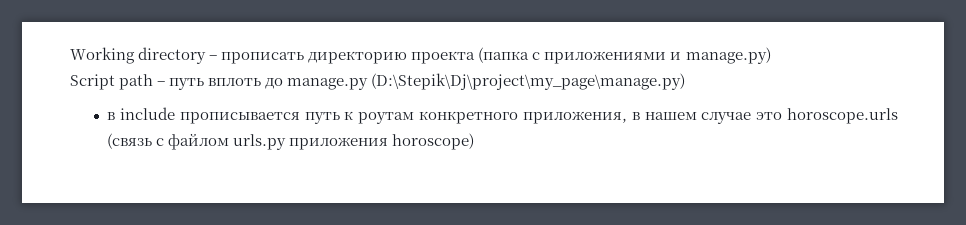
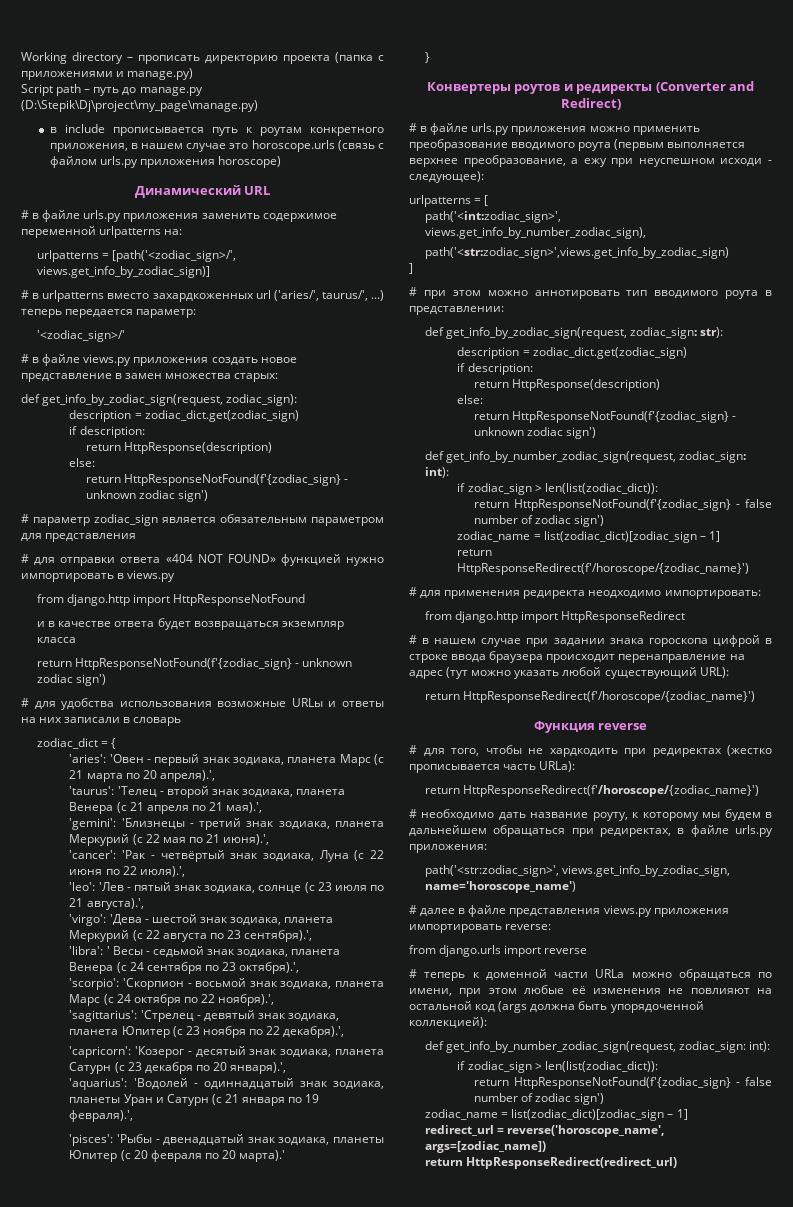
- Script path – путь вплоть до manage.py (D:\Stepik\Dj\project\my_page\manage.py)
+ Script path – путь до manage.py (D:\Stepik\Dj\project\my_page\manage.py)
+ Динамический URL
+ # в файле urls.py приложения заменить содержимое переменной urlpatterns на:
+ urlpatterns = [path('<zodiac_sign>/', views.get_info_by_zodiac_sign)]
+ # в urlpatterns вместо захардкоженных url ('aries/', taurus/', ...) теперь передается параметр:
+ '<zodiac_sign>/'
+ # в файле views.py приложения создать новое представление в замен множества старых:
+ def get_info_by_zodiac_sign(request, zodiac_sign):
+ description = zodiac_dict.get(zodiac_sign)
+ if description:
+ return HttpResponse(description)
+ else:
+ return HttpResponseNotFound(f'{zodiac_sign} - unknown zodiac sign')
+ # параметр zodiac_sign является обязательным параметром для представления
+ # для отправки ответа «404 NOT FOUND» функцией нужно импортировать в views.py
+ from django.http import HttpResponseNotFound
+ и в качестве ответа будет возвращаться экземпляр класса
+ return HttpResponseNotFound(f'{zodiac_sign} - unknown zodiac sign')
+ # для удобства использования возможные URLы и ответы на них записали в словарь
+ zodiac_dict = {
+ 'aries': 'Овен - первый знак зодиака, планета Марс (с 21 марта по 20 апреля).',
+ 'taurus': 'Телец - второй знак зодиака, планета Венера (с 21 апреля по 21 мая).',
+ 'gemini': 'Близнецы - третий знак зодиака, планета Меркурий (с 22 мая по 21 июня).',
+ 'cancer': 'Рак - четвёртый знак зодиака, Луна (с 22 июня по 22 июля).',
+ 'leo': 'Лев - пятый знак зодиака, солнце (с 23 июля по 21 августа).',
+ 'virgo': 'Дева - шестой знак зодиака, планета Меркурий (с 22 августа по 23 сентября).',
+ 'libra': ' Весы - седьмой знак зодиака, планета Венера (с 24 сентября по 23 октября).',
+ 'scorpio': 'Скорпион - восьмой знак зодиака, планета Марс (с 24 октября по 22 ноября).',
+ 'sagittarius': 'Стрелец - девятый знак зодиака, планета Юпитер (с 23 ноября по 22 декабря).',
+ 'capricorn': 'Козерог - десятый знак зодиака, планета Сатурн (с 23 декабря по 20 января).',
+ 'aquarius': 'Водолей - одиннадцатый знак зодиака, планеты Уран и Сатурн (с 21 января по 19 февраля).',
+ 'pisces': 'Рыбы - двенадцатый знак зодиака, планеты Юпитер (с 20 февраля по 20 марта).'
+ }
+ Конвертеры роутов и редиректы (Converter and Redirect)
+ # в файле urls.py приложения можно применить преобразование вводимого роута (первым выполняется верхнее преобразование, а ежу при неуспешном исходи - следующее):
+ urlpatterns = [
+ path('<int:zodiac_sign>', views.get_info_by_number_zodiac_sign),
+ path('<str:zodiac_sign>',views.get_info_by_zodiac_sign)
+ ]
+ # при этом можно аннотировать тип вводимого роута в представлении:
+ def get_info_by_zodiac_sign(request, zodiac_sign: str):
+ description = zodiac_dict.get(zodiac_sign)
+ if description:
+ return HttpResponse(description)
+ else:
+ return HttpResponseNotFound(f'{zodiac_sign} - unknown zodiac sign')
+ def get_info_by_number_zodiac_sign(request, zodiac_sign: int):
+ if zodiac_sign > len(list(zodiac_dict)):
+ return HttpResponseNotFound(f'{zodiac_sign} - false number of zodiac sign')
+ zodiac_name = list(zodiac_dict)[zodiac_sign – 1]
+ return HttpResponseRedirect(f'/horoscope/{zodiac_name}')
+ # для применения редиректа неодходимо импортировать:
+ from django.http import HttpResponseRedirect
+ # в нашем случае при задании знака гороскопа цифрой в строке ввода браузера происходит перенаправление на адрес (тут можно указать любой существующий URL):
+ return HttpResponseRedirect(f'/horoscope/{zodiac_name}')
+ Функция reverse
+ # для того, чтобы не хардкодить при редиректах (жестко прописывается часть URLа):
+ return HttpResponseRedirect(f'/horoscope/{zodiac_name}')
+ # необходимо дать название роуту, к которому мы будем в дальнейшем обращаться при редиректах, в файле urls.py приложения:
+ path('<str:zodiac_sign>', views.get_info_by_zodiac_sign, name='horoscope_name')
+ # далее в файле представления views.py приложения импортировать reverse:
+ from django.urls import reverse
+ # теперь к доменной части URLа можно обращаться по имени, при этом любые её изменения не повлияют на остальной код (args должна быть упорядоченной коллекцией):
+ def get_info_by_number_zodiac_sign(request, zodiac_sign: int):
+ if zodiac_sign > len(list(zodiac_dict)):
+ return HttpResponseNotFound(f'{zodiac_sign} - false number of zodiac sign')
+ zodiac_name = list(zodiac_dict)[zodiac_sign – 1]
+ redirect_url = reverse('horoscope_name', args=[zodiac_name])
+ return HttpResponseRedirect(redirect_url)

